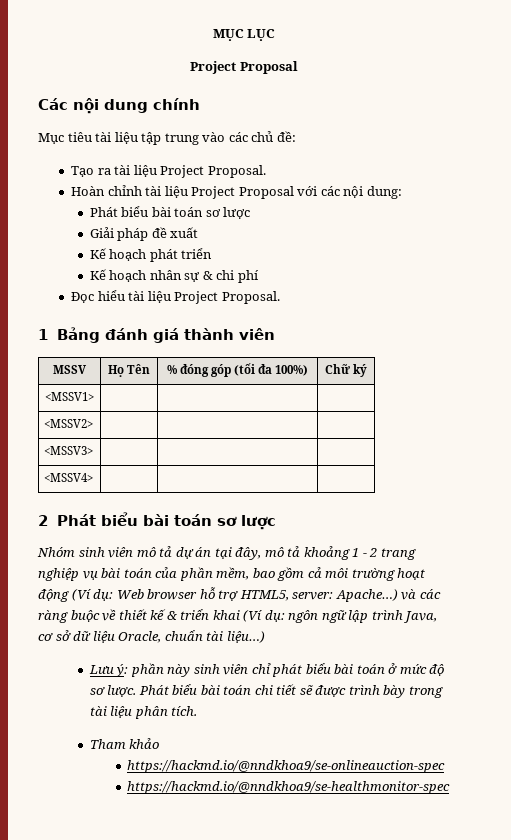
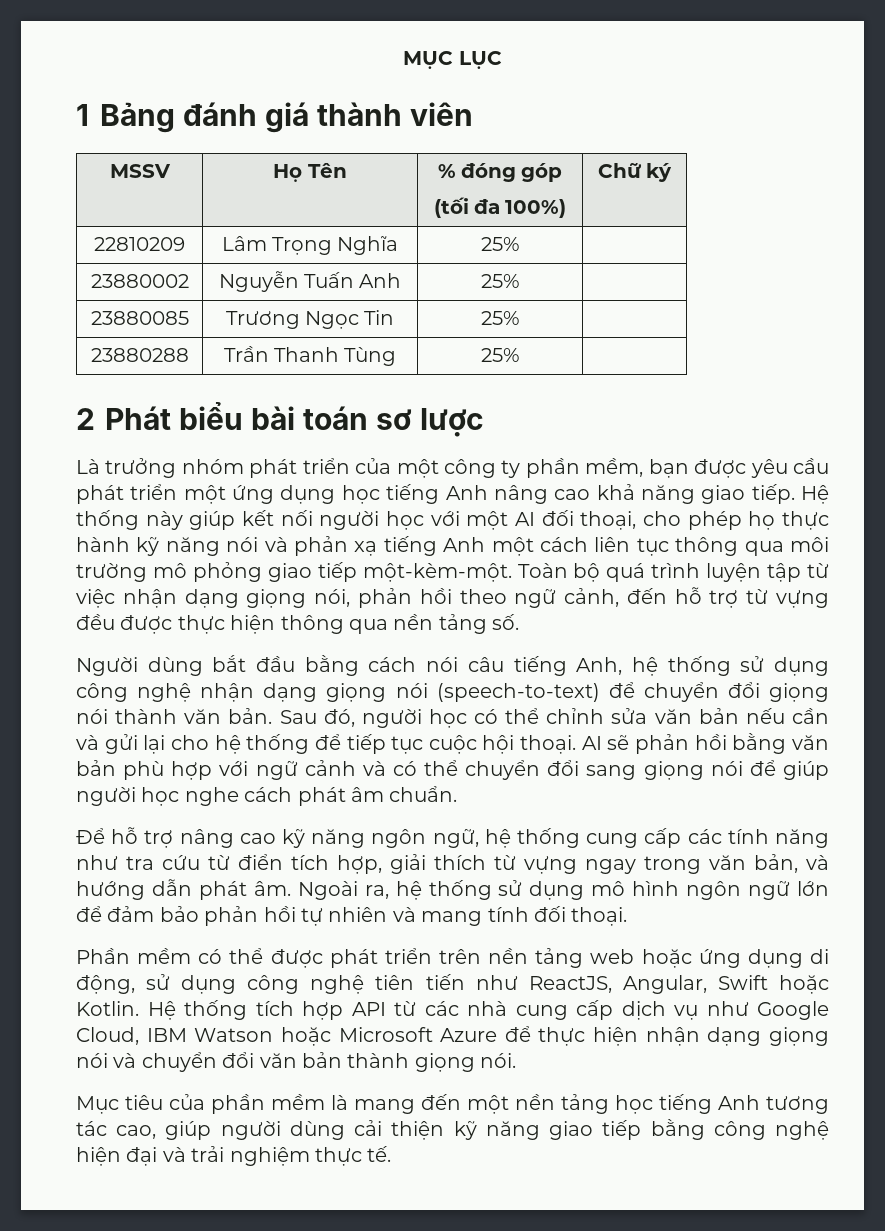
  MỤC LỤC
- Project Proposal
- Các nội dung chính
- Mục tiêu tài liệu tập trung vào các chủ đề:
- Tạo ra tài liệu Project Proposal.
- Hoàn chỉnh tài liệu Project Proposal với các nội dung:
- Phát biểu bài toán sơ lược
- Giải pháp đề xuất
- Kế hoạch phát triển
- Kế hoạch nhân sự & chi phí
- Đọc hiểu tài liệu Project Proposal.
- MSSV | Họ Tên | % đóng góp (tối đa 100%) | Chữ ký
+ MSSV | Họ Tên | % đóng góp
+ (tối đa 100%) | Chữ ký
- <MSSV1> | | |
- <MSSV2> | | |
- <MSSV3> | | |
- <MSSV4> | | |
+ 22810209 | Lâm Trọng Nghĩa | 25% |
+ 23880002 | Nguyễn Tuấn Anh | 25% |
+ 23880085 | Trương Ngọc Tin | 25% |
+ 23880288 | Trần Thanh Tùng | 25% |
- Nhóm sinh viên mô tả dự án tại đây, mô tả khoảng 1 - 2 trang nghiệp vụ bài toán của phần mềm, bao gồm cả môi trường hoạt động (Ví dụ: Web browser hỗ trợ HTML5, server: Apache…) và các ràng buộc về thiết kế & triển khai (Ví dụ: ngôn ngữ lập trình Java, cơ sở dữ liệu Oracle, chuẩn tài liệu…)
- Lưu ý: phần này sinh viên chỉ phát biểu bài toán ở mức độ sơ lược. Phát biểu bài toán chi tiết sẽ được trình bày trong tài liệu phân tích.
- Tham khảo
- https://hackmd.io/@nndkhoa9/se-onlineauction-spec
- https://hackmd.io/@nndkhoa9/se-healthmonitor-spec
+ Là trưởng nhóm phát triển của một công ty phần mềm, bạn được yêu cầu phát triển một ứng dụng học tiếng Anh nâng cao khả năng giao tiếp. Hệ thống này giúp kết nối người học với một AI đối thoại, cho phép họ thực hành kỹ năng nói và phản xạ tiếng Anh một cách liên tục thông qua môi trường mô phỏng giao tiếp một-kèm-một. Toàn bộ quá trình luyện tập từ việc nhận dạng giọng nói, phản hồi theo ngữ cảnh, đến hỗ trợ từ vựng đều được thực hiện thông qua nền tảng số.
+ Người dùng bắt đầu bằng cách nói câu tiếng Anh, hệ thống sử dụng công nghệ nhận dạng giọng nói (speech-to-text) để chuyển đổi giọng nói thành văn bản. Sau đó, người học có thể chỉnh sửa văn bản nếu cần và gửi lại cho hệ thống để tiếp tục cuộc hội thoại. AI sẽ phản hồi bằng văn bản phù hợp với ngữ cảnh và có thể chuyển đổi sang giọng nói để giúp người học nghe cách phát âm chuẩn.
+ Để hỗ trợ nâng cao kỹ năng ngôn ngữ, hệ thống cung cấp các tính năng như tra cứu từ điển tích hợp, giải thích từ vựng ngay trong văn bản, và hướng dẫn phát âm. Ngoài ra, hệ thống sử dụng mô hình ngôn ngữ lớn để đảm bảo phản hồi tự nhiên và mang tính đối thoại.
+ Phần mềm có thể được phát triển trên nền tảng web hoặc ứng dụng di động, sử dụng công nghệ tiên tiến như ReactJS, Angular, Swift hoặc Kotlin. Hệ thống tích hợp API từ các nhà cung cấp dịch vụ như Google Cloud, IBM Watson hoặc Microsoft Azure để thực hiện nhận dạng giọng nói và chuyển đổi văn bản thành giọng nói.
+ Mục tiêu của phần mềm là mang đến một nền tảng học tiếng Anh tương tác cao, giúp người dùng cải thiện kỹ năng giao tiếp bằng công nghệ hiện đại và trải nghiệm thực tế.

